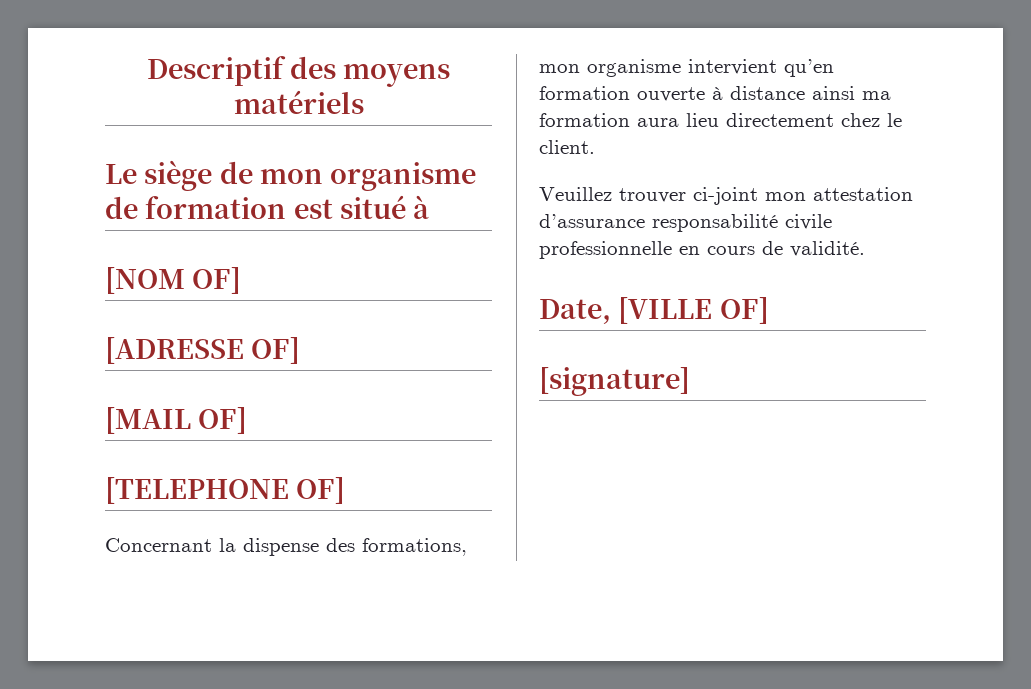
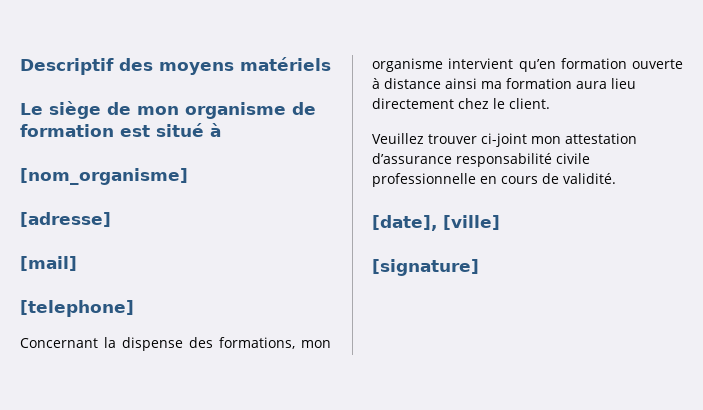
- [NOM OF]
- [ADRESSE OF]
- [MAIL OF]
- [TELEPHONE OF]
+ [nom_organisme]
+ [adresse]
+ [mail]
+ [telephone]
- Date, [VILLE OF]
+ [date], [ville]

